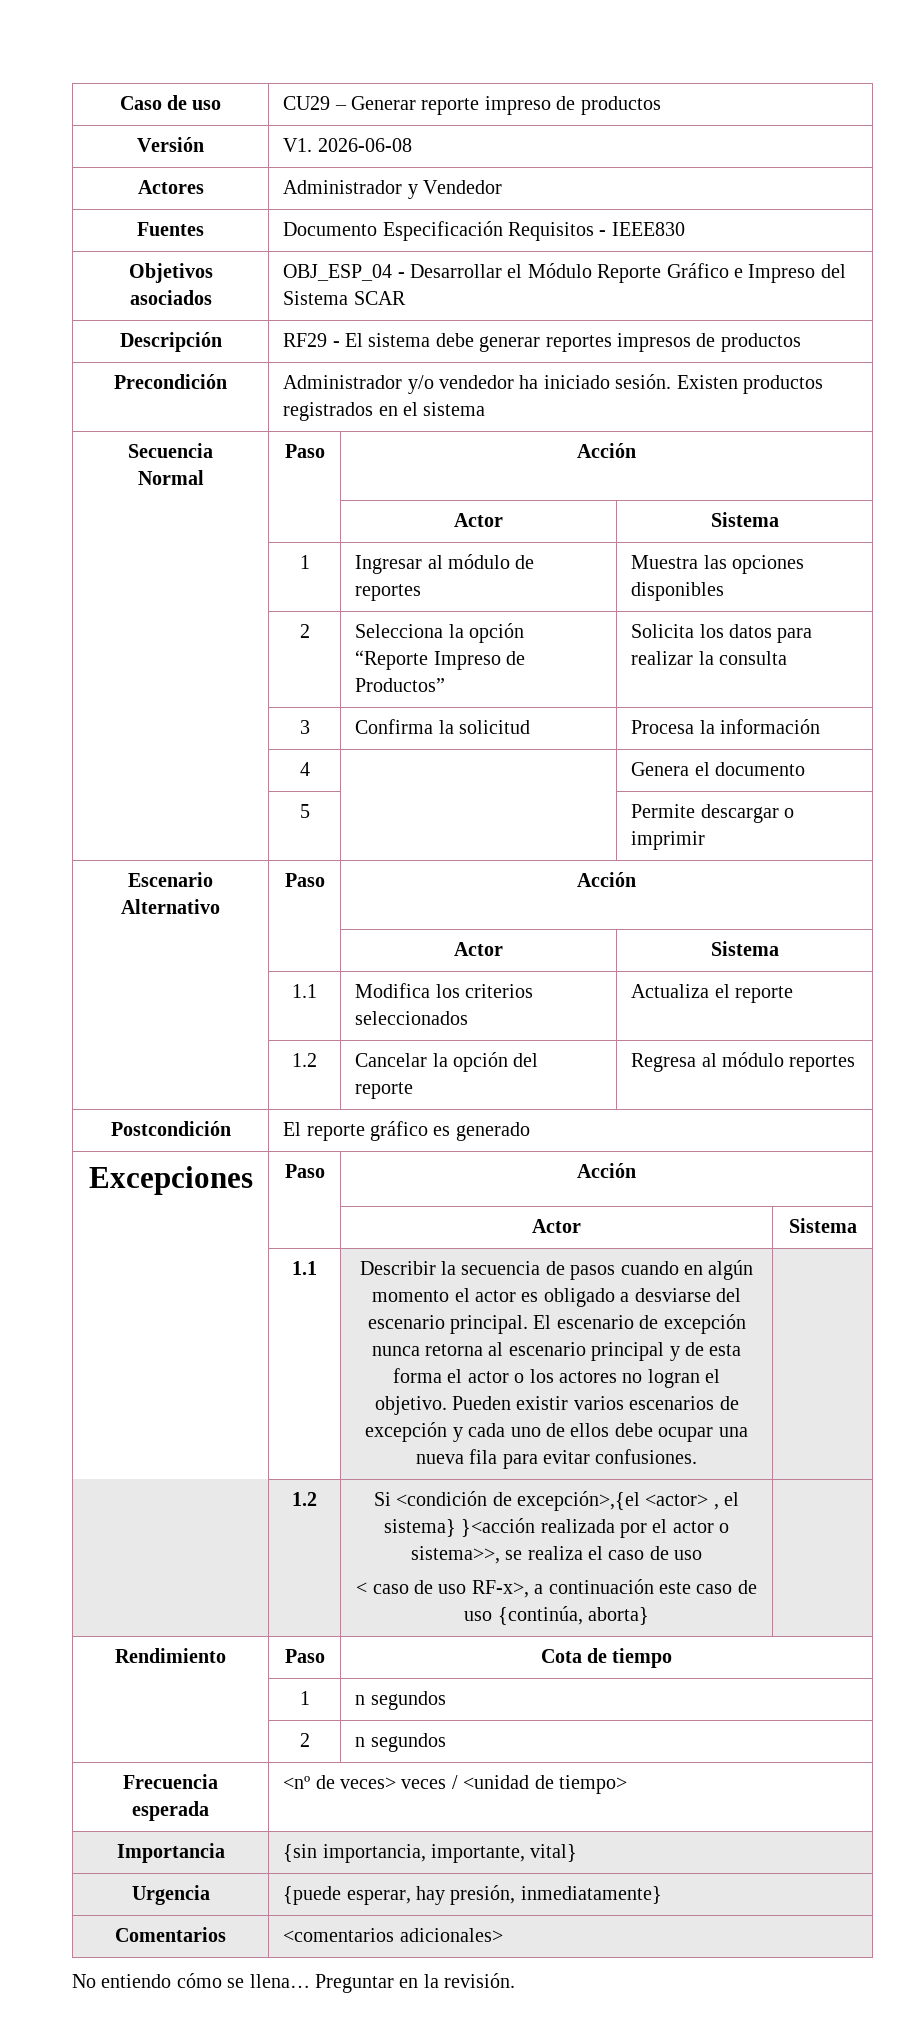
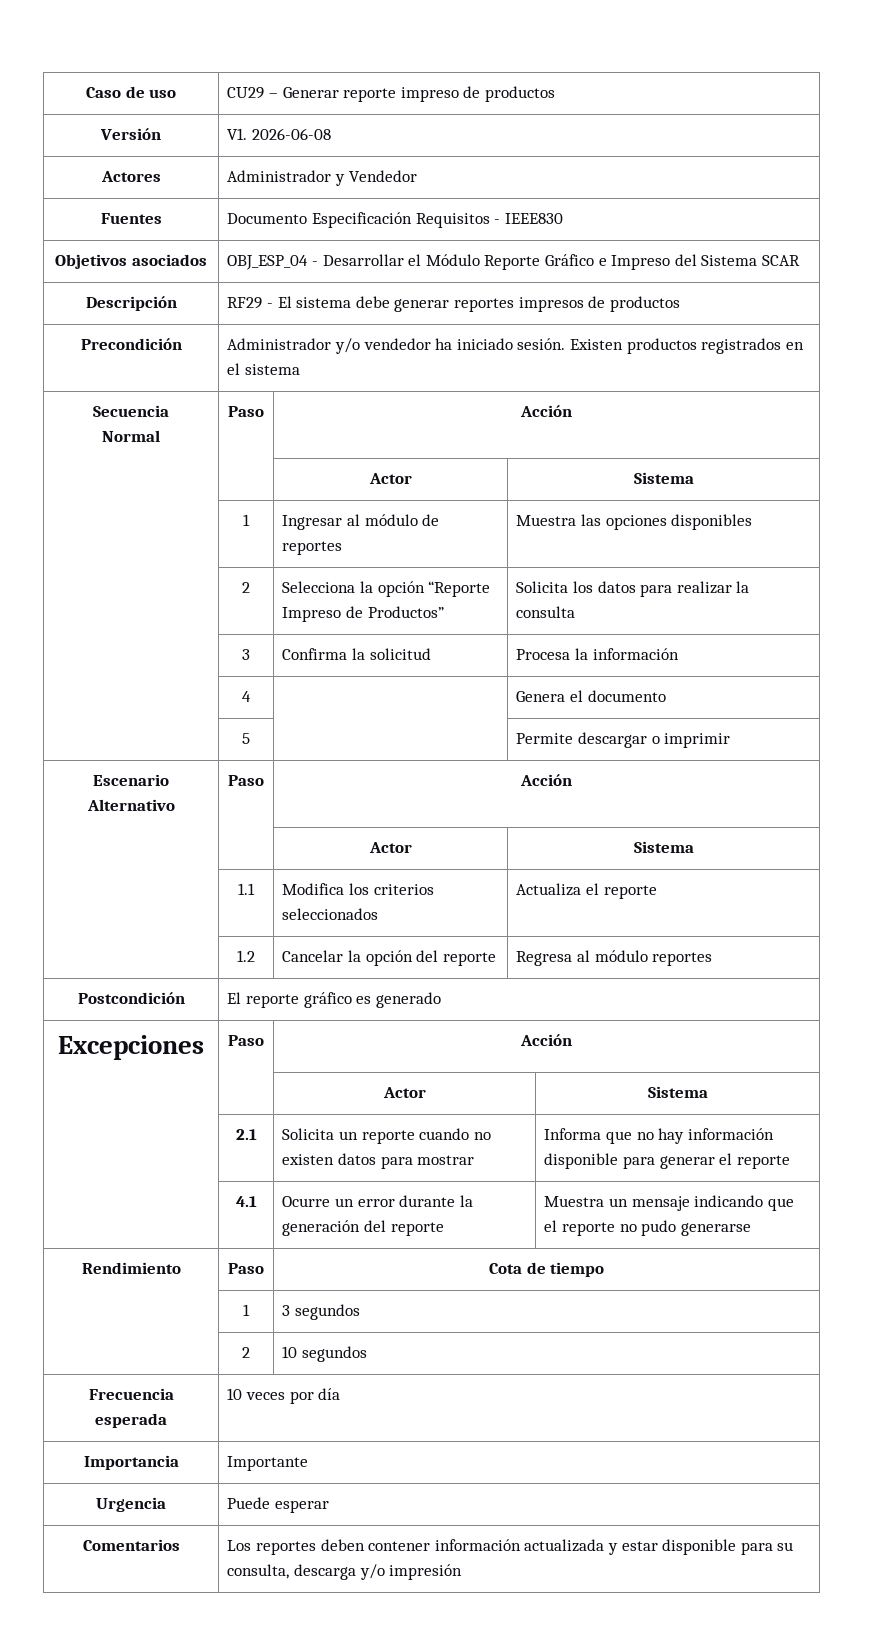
- 1.1 | Describir la secuencia de pasos cuando en algún momento el actor es obligado a desviarse del escenario principal. El escenario de excepción nunca retorna al escenario principal y de esta forma el actor o los actores no logran el objetivo. Pueden existir varios escenarios de excepción y cada uno de ellos debe ocupar una nueva fila para evitar confusiones. |
- | 1.2 | Si <condición de excepción>,{el <actor> , el sistema} }<acción realizada por el actor o sistema>>, se realiza el caso de uso
- < caso de uso RF-x>, a continuación este caso de uso {continúa, aborta} |
+ 2.1 | Solicita un reporte cuando no existen datos para mostrar | Informa que no hay información disponible para generar el reporte
+ | 4.1 | Ocurre un error durante la generación del reporte | Muestra un mensaje indicando que el reporte no pudo generarse
- | 1 | n segundos
+ | 1 | 3 segundos
- | 2 | n segundos
+ | 2 | 10 segundos
- Frecuencia esperada | <nº de veces> veces / <unidad de tiempo>
- Importancia | {sin importancia, importante, vital}
- Urgencia | {puede esperar, hay presión, inmediatamente}
- Comentarios | <comentarios adicionales>
- No entiendo cómo se llena… Preguntar en la revisión.
+ Frecuencia esperada | 10 veces por día
+ Importancia | Importante
+ Urgencia | Puede esperar
+ Comentarios | Los reportes deben contener información actualizada y estar disponible para su consulta, descarga y/o impresión

